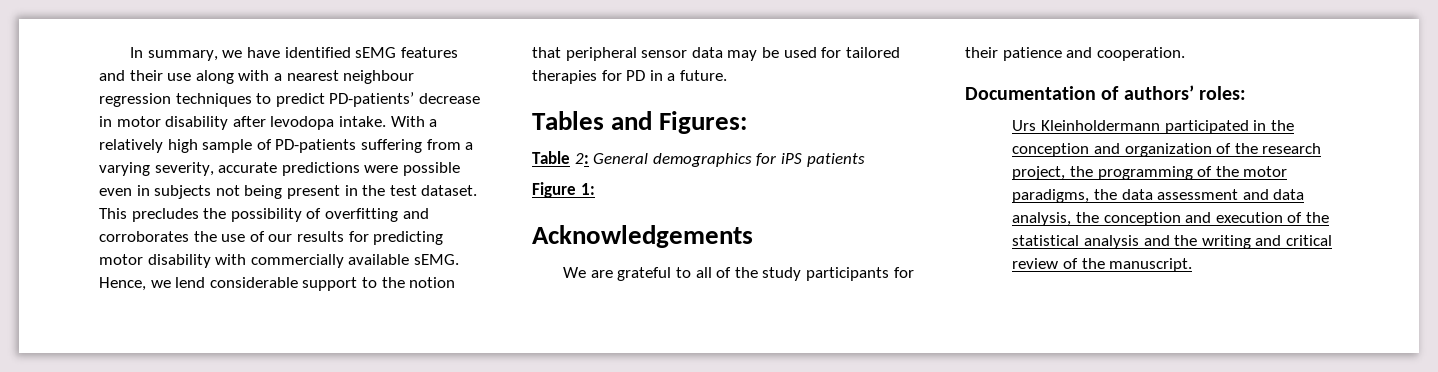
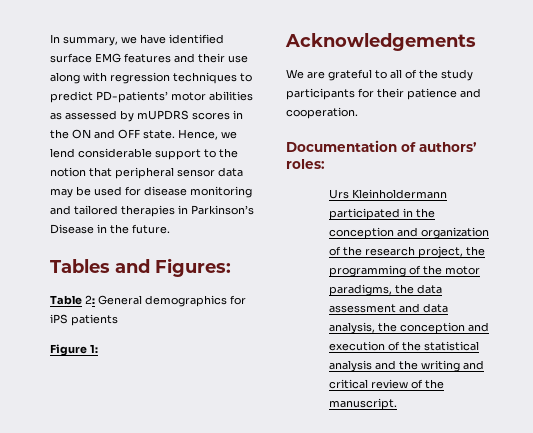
- In summary, we have identified sEMG features and their use along with a nearest neighbour regression techniques to predict PD-patients’ decrease in motor disability after levodopa intake. With a relatively high sample of PD-patients suffering from a varying severity, accurate predictions were possible even in subjects not being present in the test dataset. This precludes the possibility of overfitting and corroborates the use of our results for predicting motor disability with commercially available sEMG.
+ In summary, we have identified surface EMG features and their use along with regression techniques to predict PD-patients’ motor abilities as assessed by mUPDRS scores in the ON and OFF state.
- Hence, we lend considerable support to the notion that peripheral sensor data may be used for tailored therapies for PD in a future.
+ Hence, we lend considerable support to the notion that peripheral sensor data may be used for disease monitoring and tailored therapies in Parkinson’s Disease in the future.

